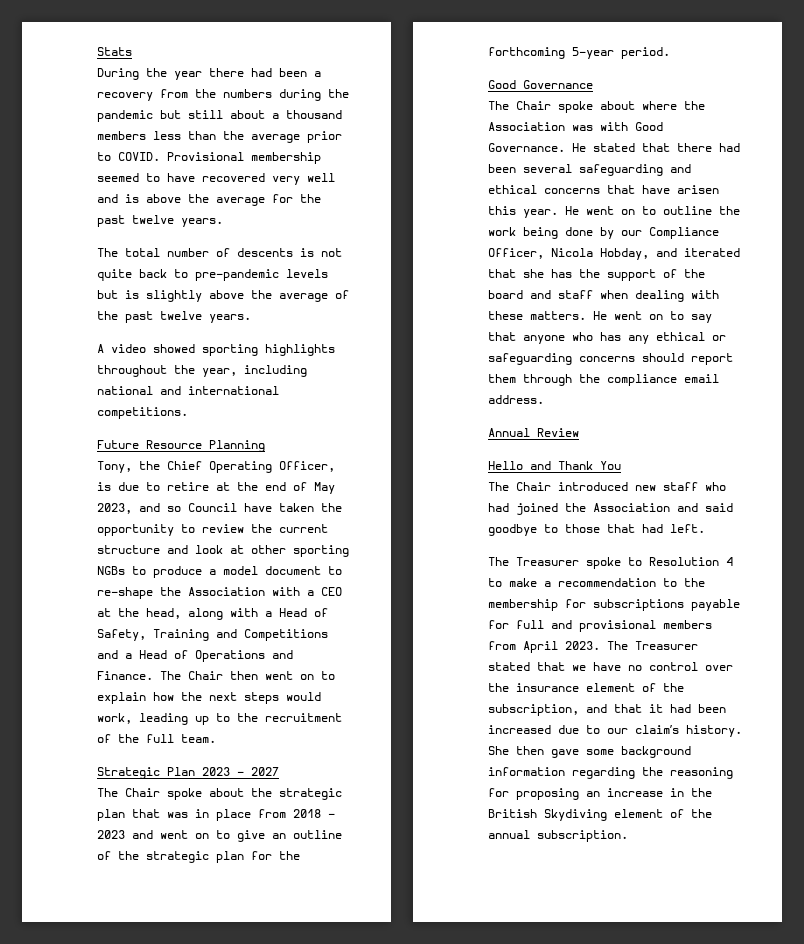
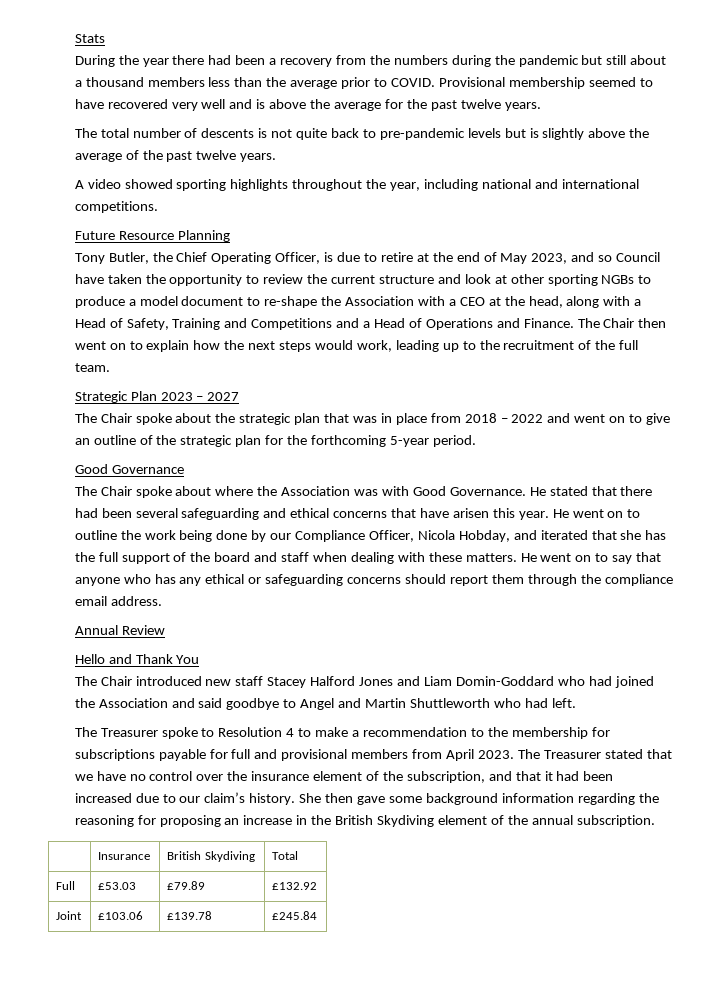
- Tony, the Chief Operating Officer, is due to retire at the end of May 2023, and so Council have taken the opportunity to review the current structure and look at other sporting NGBs to produce a model document to re-shape the Association with a CEO at the head, along with a Head of Safety, Training and Competitions and a Head of Operations and Finance.
+ Tony Butler, the Chief Operating Officer, is due to retire at the end of May 2023, and so Council have taken the opportunity to review the current structure and look at other sporting NGBs to produce a model document to re-shape the Association with a CEO at the head, along with a Head of Safety, Training and Competitions and a Head of Operations and Finance.
- The Chair spoke about the strategic plan that was in place from 2018 – 2023 and went on to give an outline of the strategic plan for the forthcoming 5-year period.
+ The Chair spoke about the strategic plan that was in place from 2018 – 2022 and went on to give an outline of the strategic plan for the forthcoming 5-year period.
- He went on to outline the work being done by our Compliance Officer, Nicola Hobday, and iterated that she has the support of the board and staff when dealing with these matters.
+ He went on to outline the work being done by our Compliance Officer, Nicola Hobday, and iterated that she has the full support of the board and staff when dealing with these matters.
- The Chair introduced new staff who had joined the Association and said goodbye to those that had left.
+ The Chair introduced new staff Stacey Halford Jones and Liam Domin-Goddard who had joined the Association and said goodbye to Angel and Martin Shuttleworth who had left.
+ | Insurance | British Skydiving | Total
+ Full | £53.03 | £79.89 | £132.92
+ Joint | £103.06 | £139.78 | £245.84

